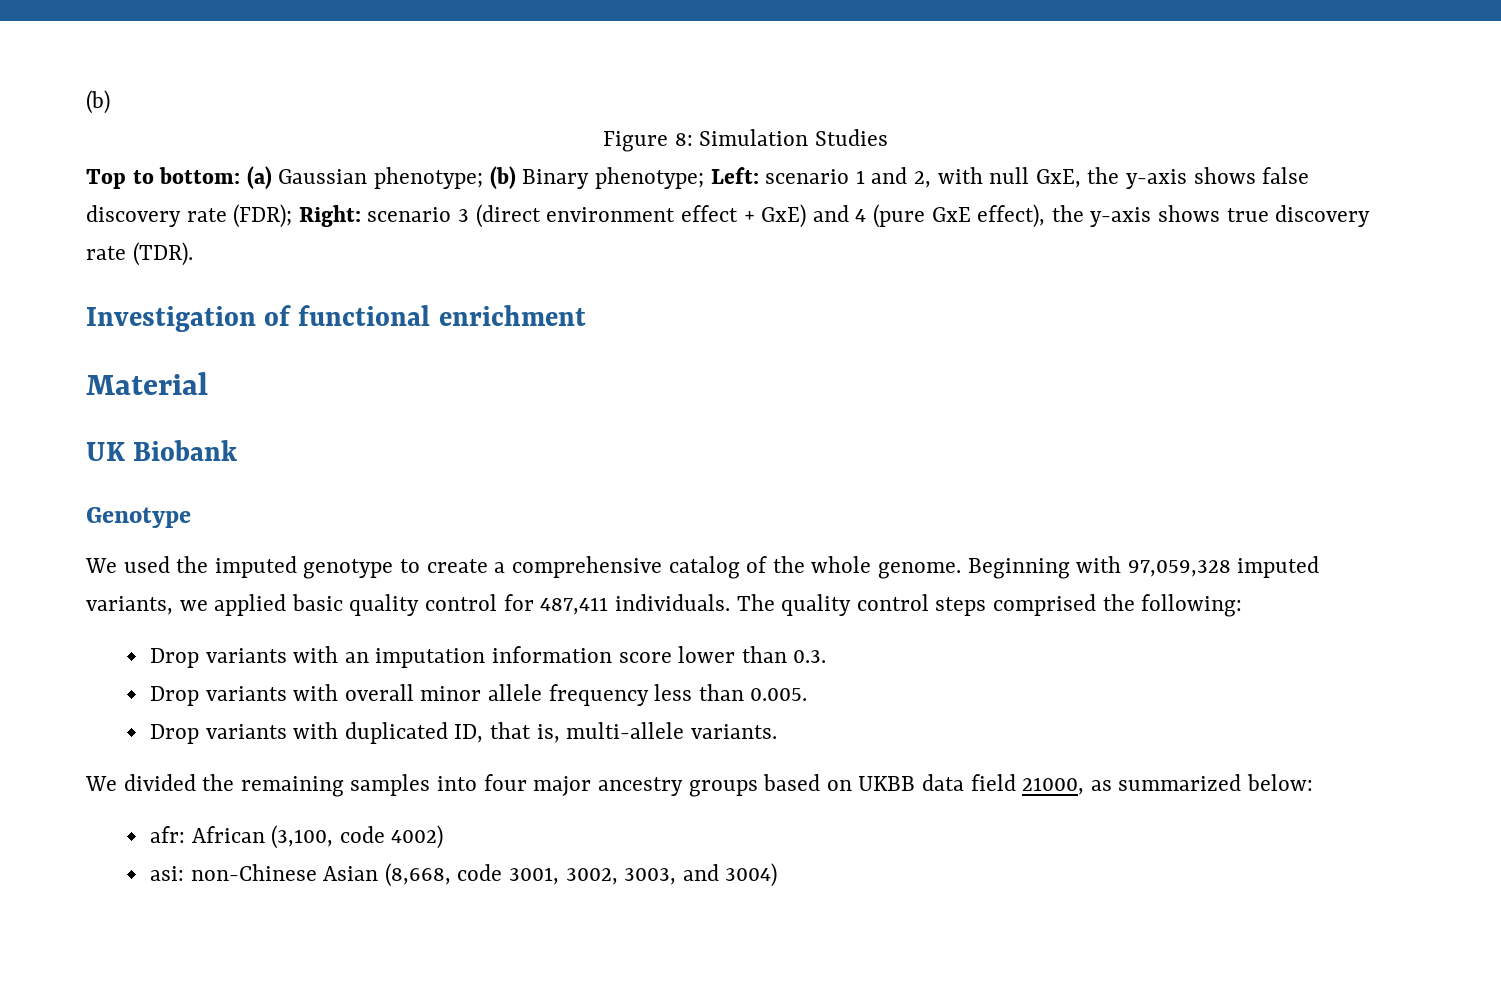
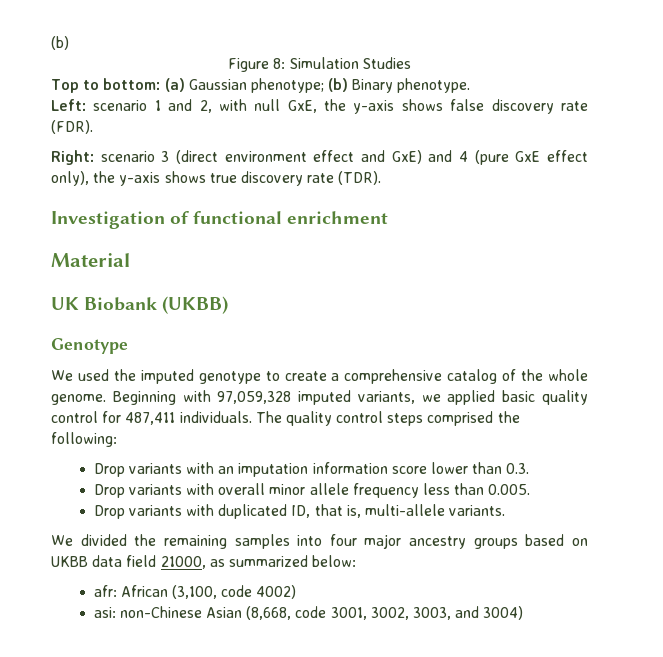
- Top to bottom: (a) Gaussian phenotype; (b) Binary phenotype; Left: scenario 1 and 2, with null GxE, the y-axis shows false discovery rate (FDR); Right: scenario 3 (direct environment effect + GxE) and 4 (pure GxE effect), the y-axis shows true discovery rate (TDR).
+ Top to bottom: (a) Gaussian phenotype; (b) Binary phenotype.
+ Left: scenario 1 and 2, with null GxE, the y-axis shows false discovery rate (FDR).
+ Right: scenario 3 (direct environment effect and GxE) and 4 (pure GxE effect only), the y-axis shows true discovery rate (TDR).
- UK Biobank
+ UK Biobank (UKBB)

